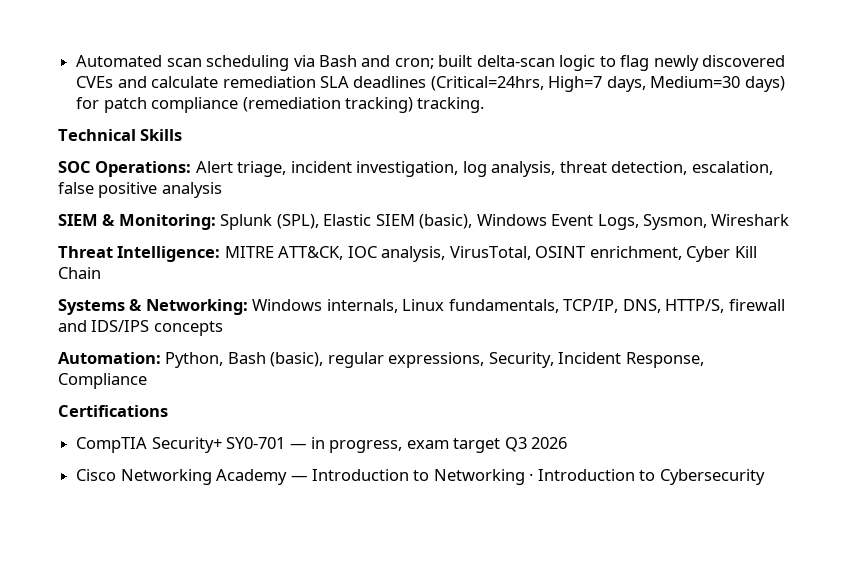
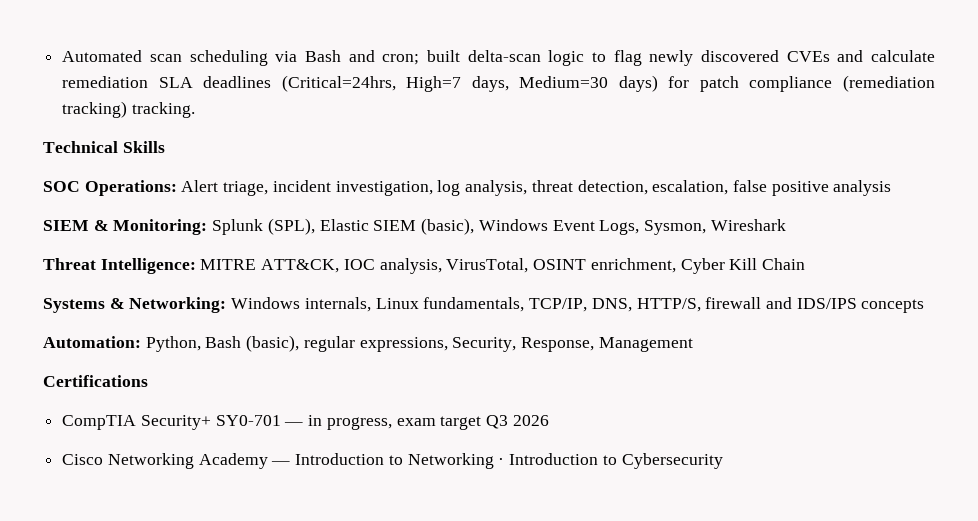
- Automation: Python, Bash (basic), regular expressions, Security, Incident Response, Compliance
+ Automation: Python, Bash (basic), regular expressions, Security, Response, Management

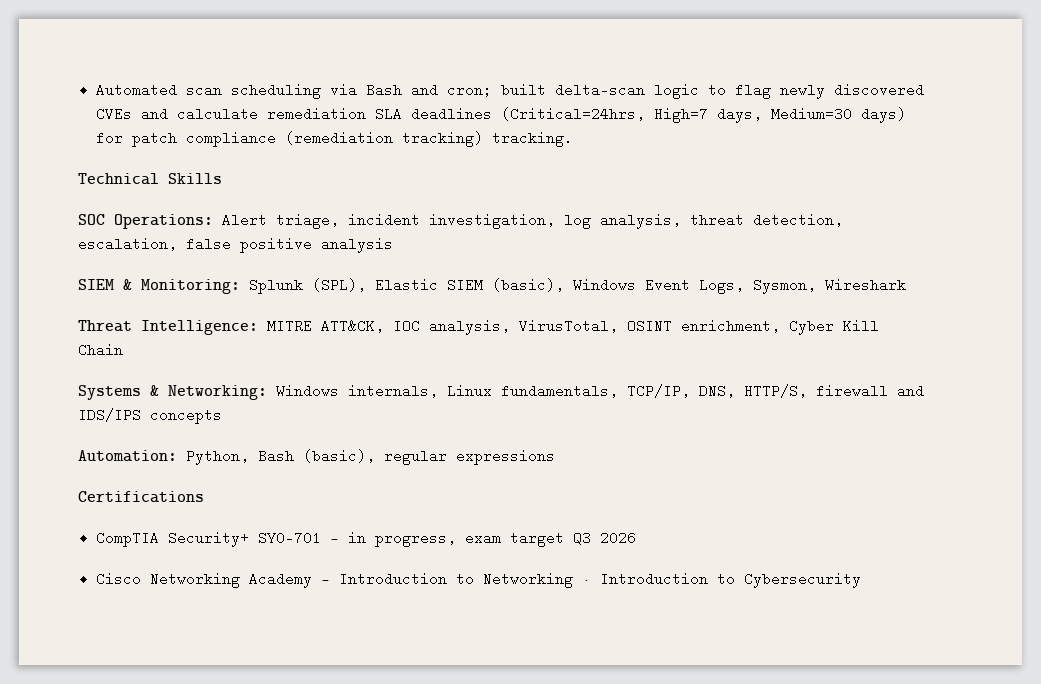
- Automation: Python, Bash (basic), regular expressions, Security, Response, Management
+ Automation: Python, Bash (basic), regular expressions

